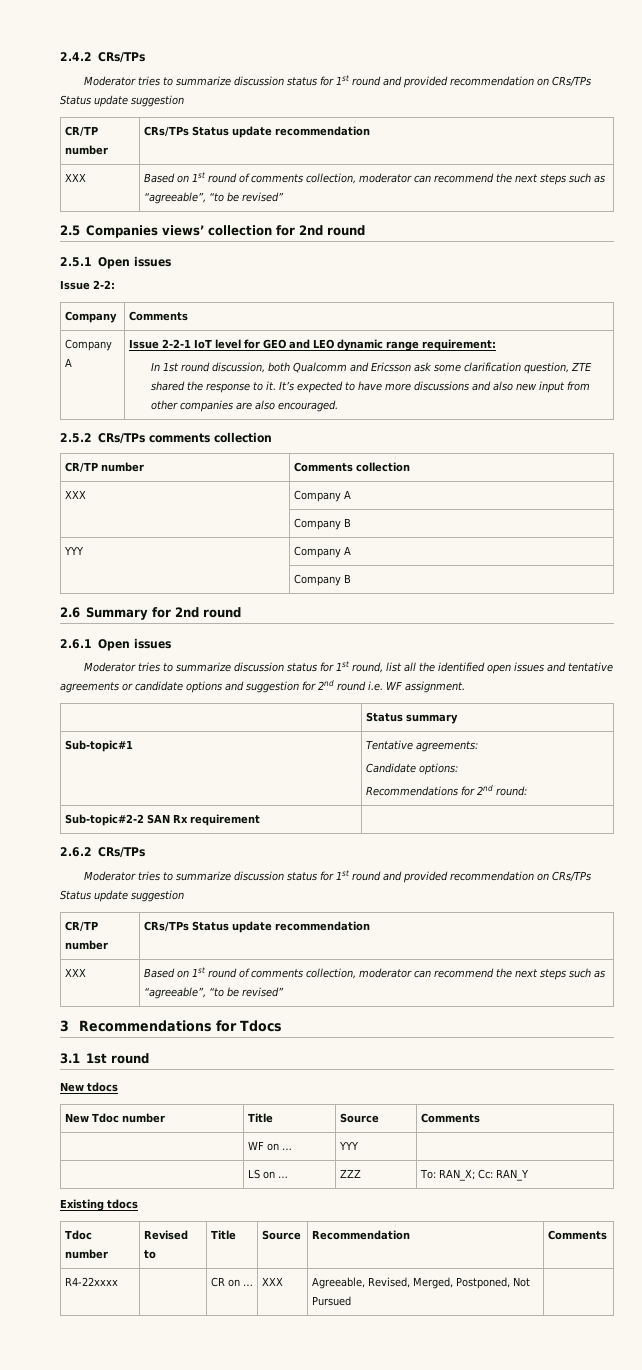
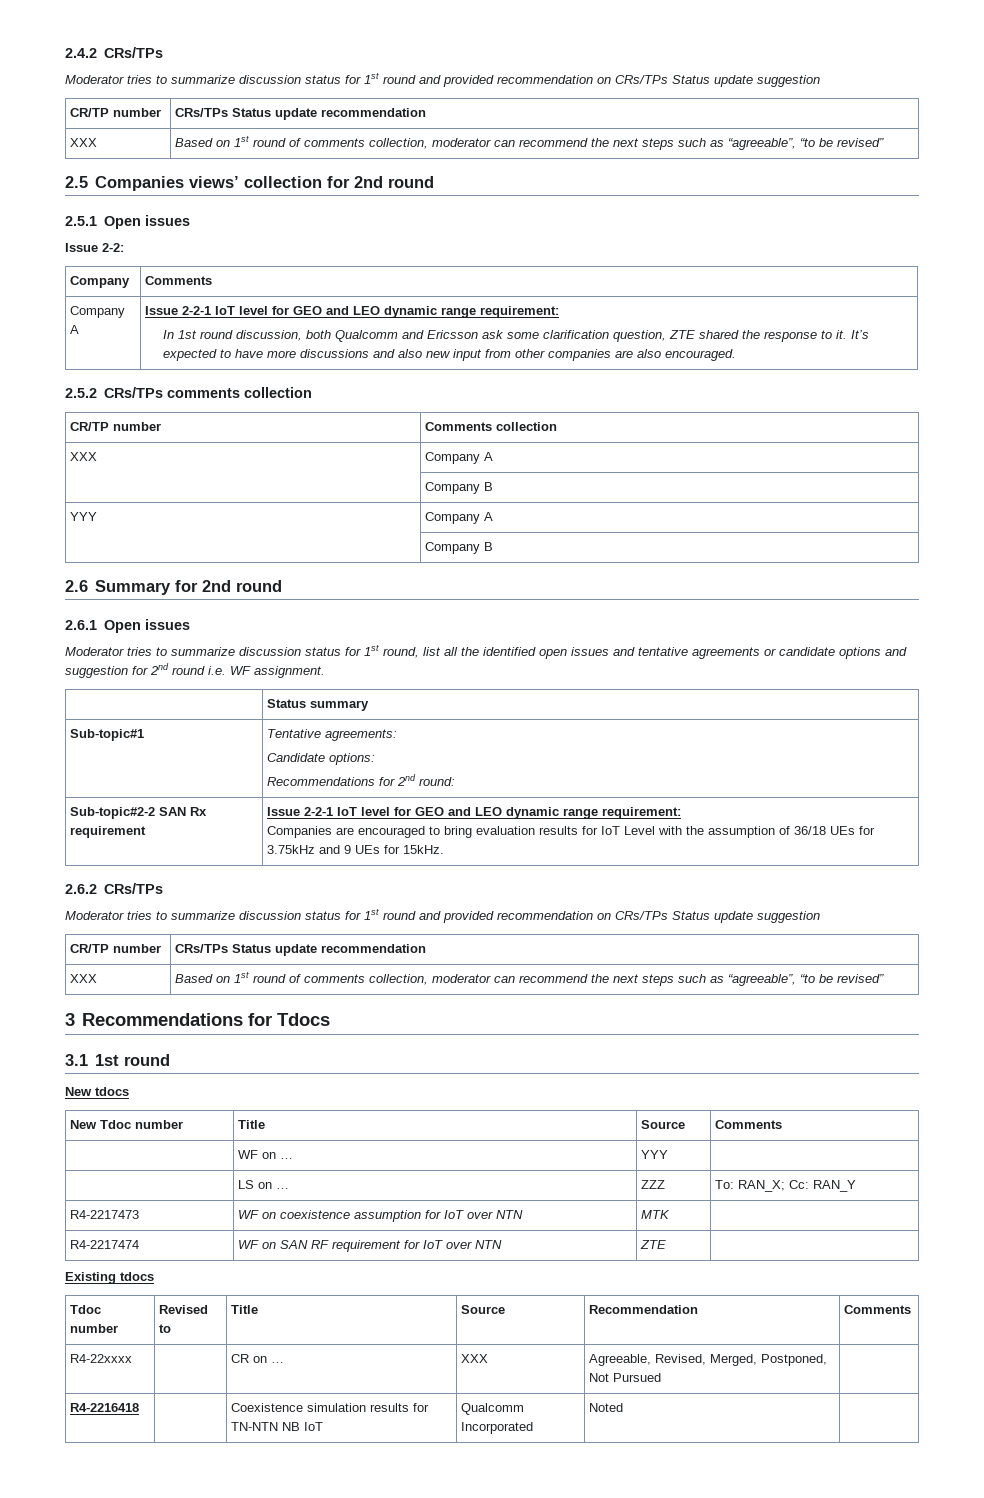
- Sub-topic#2-2 SAN Rx requirement |
+ Sub-topic#2-2 SAN Rx requirement | Issue 2-2-1 IoT level for GEO and LEO dynamic range requirement:
+ Companies are encouraged to bring evaluation results for IoT Level with the assumption of 36/18 UEs for 3.75kHz and 9 UEs for 15kHz.
+ R4-2217473 | WF on coexistence assumption for IoT over NTN | MTK |
+ R4-2217474 | WF on SAN RF requirement for IoT over NTN | ZTE |
+ R4-2216418 | | Coexistence simulation results for TN-NTN NB IoT | Qualcomm Incorporated | Noted |

